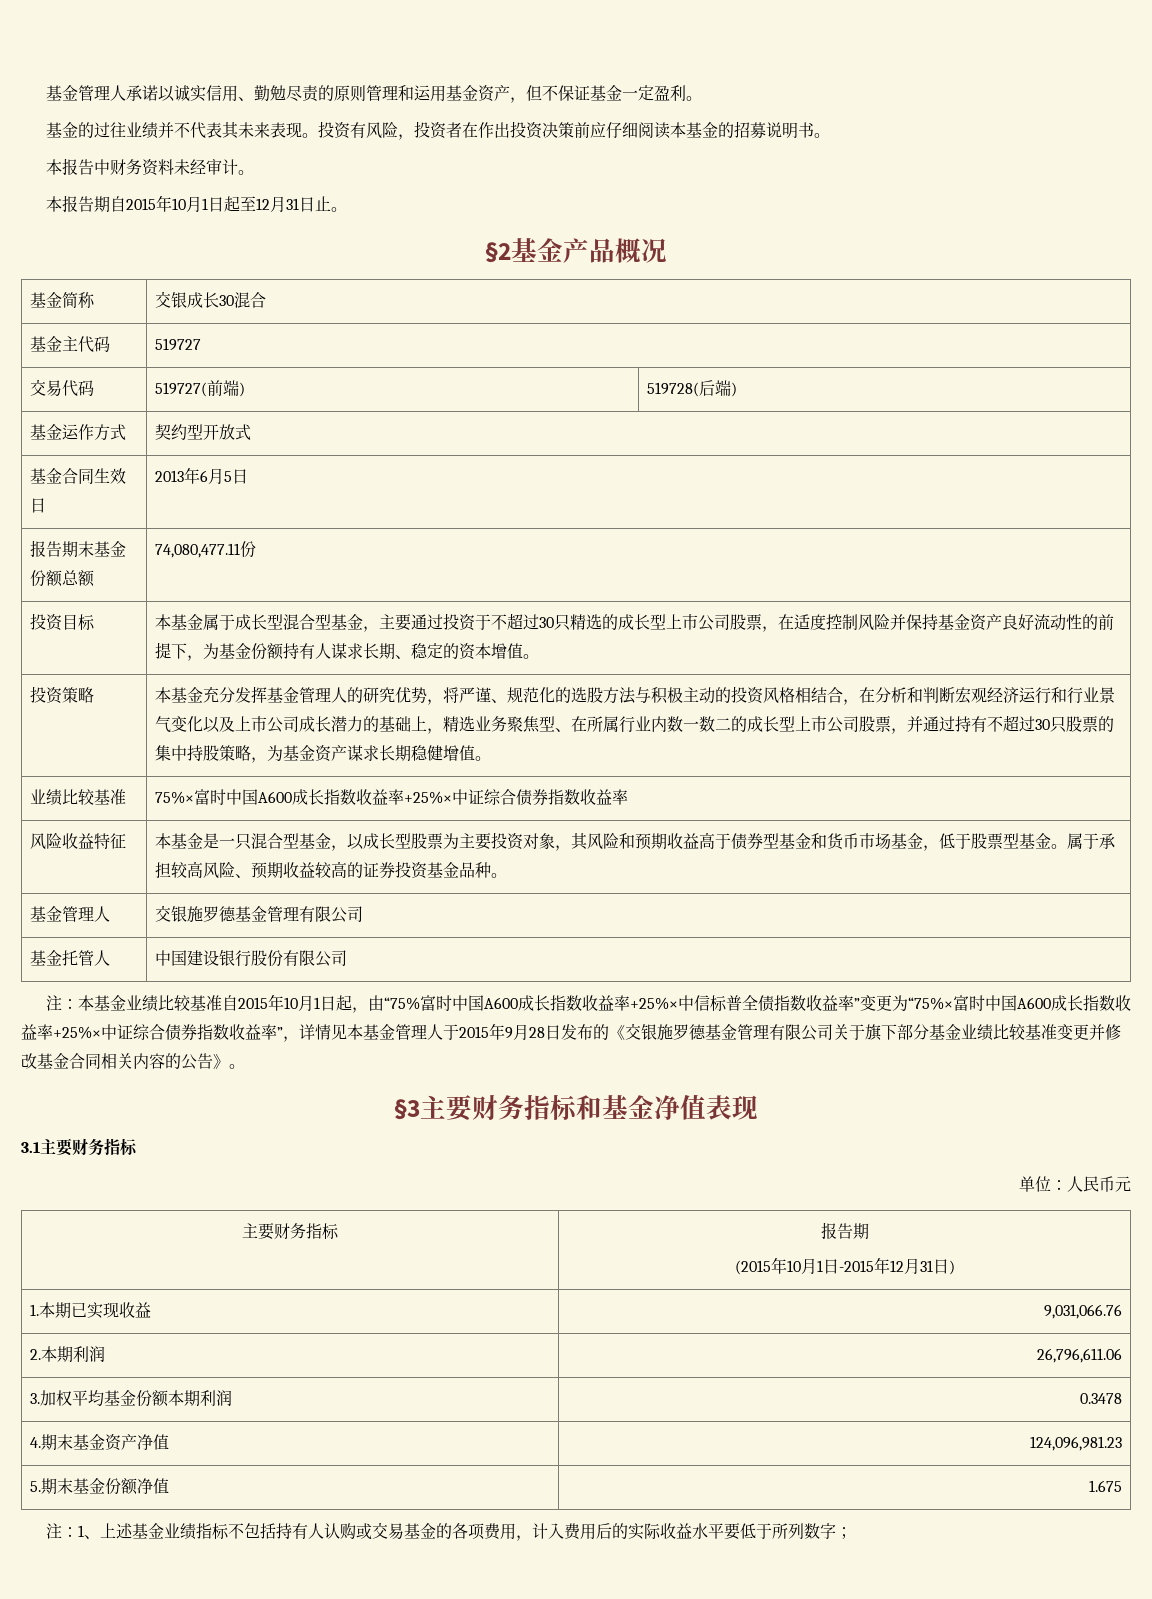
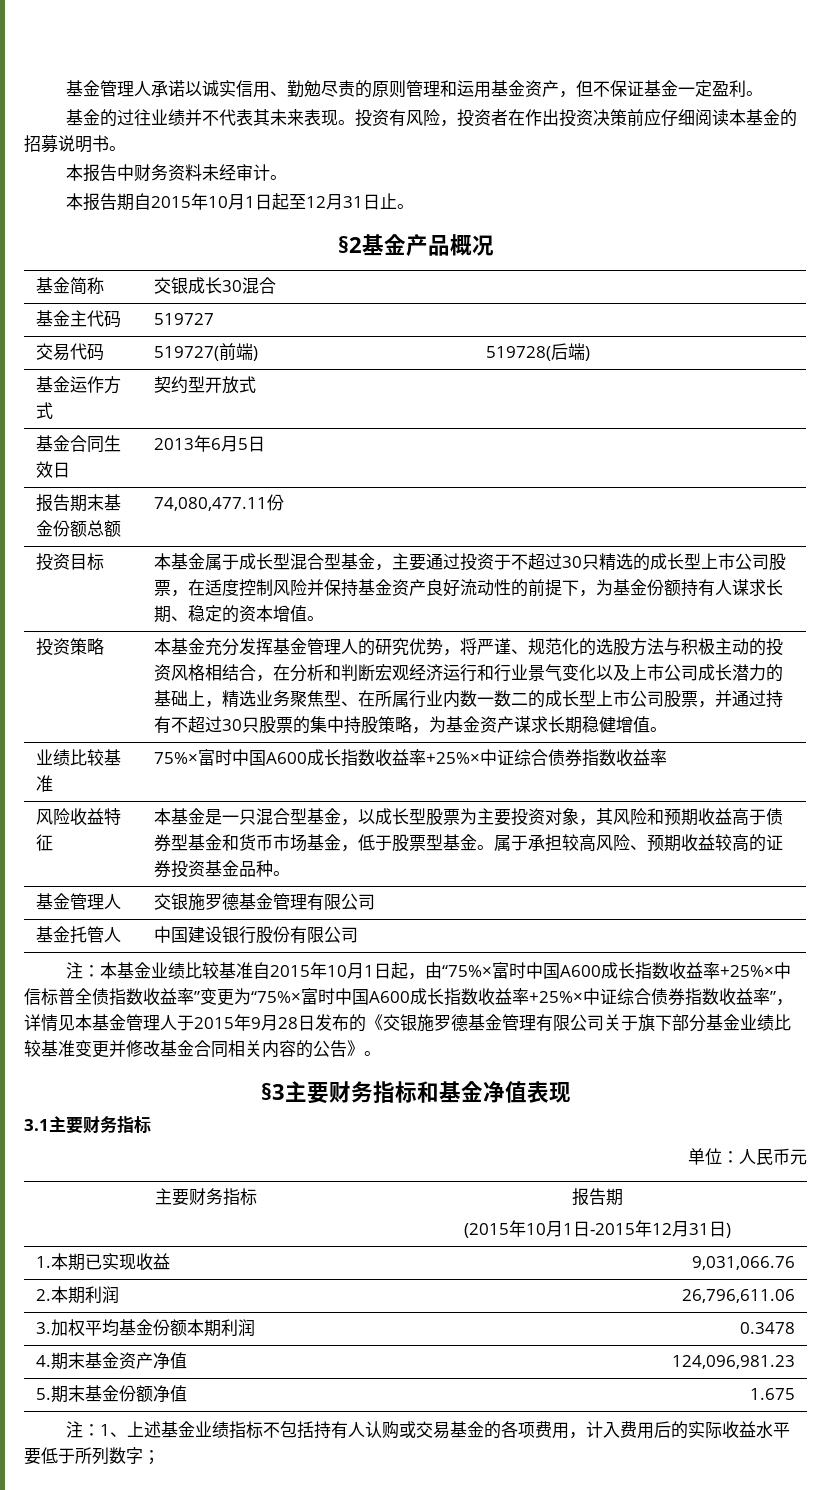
- 本基金业绩比较基准自2015年10月1日起，由“75%富时中国A600成长指数收益率+25%×中信标普全债指数收益率”变更为“75%×富时中国A600成长指数收益率+25%×中证综合债券指数收益率”，详情见本基金管理人于2015年9月28日发布的《交银施罗德基金管理有限公司关于旗下部分基金业绩比较基准变更并修改基金合同相关内容的公告》。
+ 本基金业绩比较基准自2015年10月1日起，由“75%×富时中国A600成长指数收益率+25%×中信标普全债指数收益率”变更为“75%×富时中国A600成长指数收益率+25%×中证综合债券指数收益率”，详情见本基金管理人于2015年9月28日发布的《交银施罗德基金管理有限公司关于旗下部分基金业绩比较基准变更并修改基金合同相关内容的公告》。

